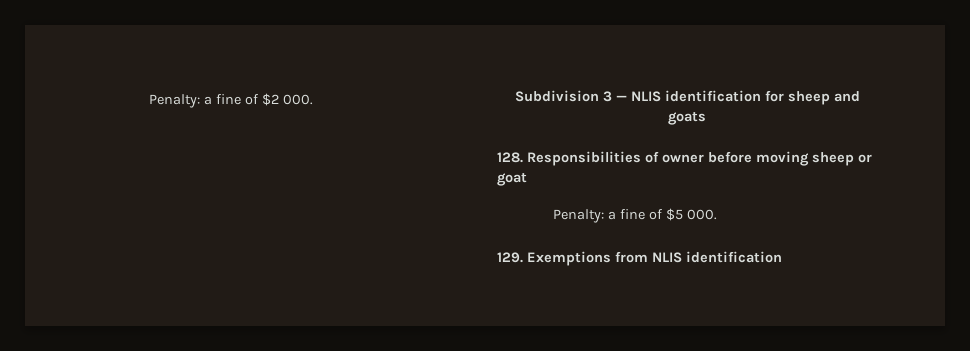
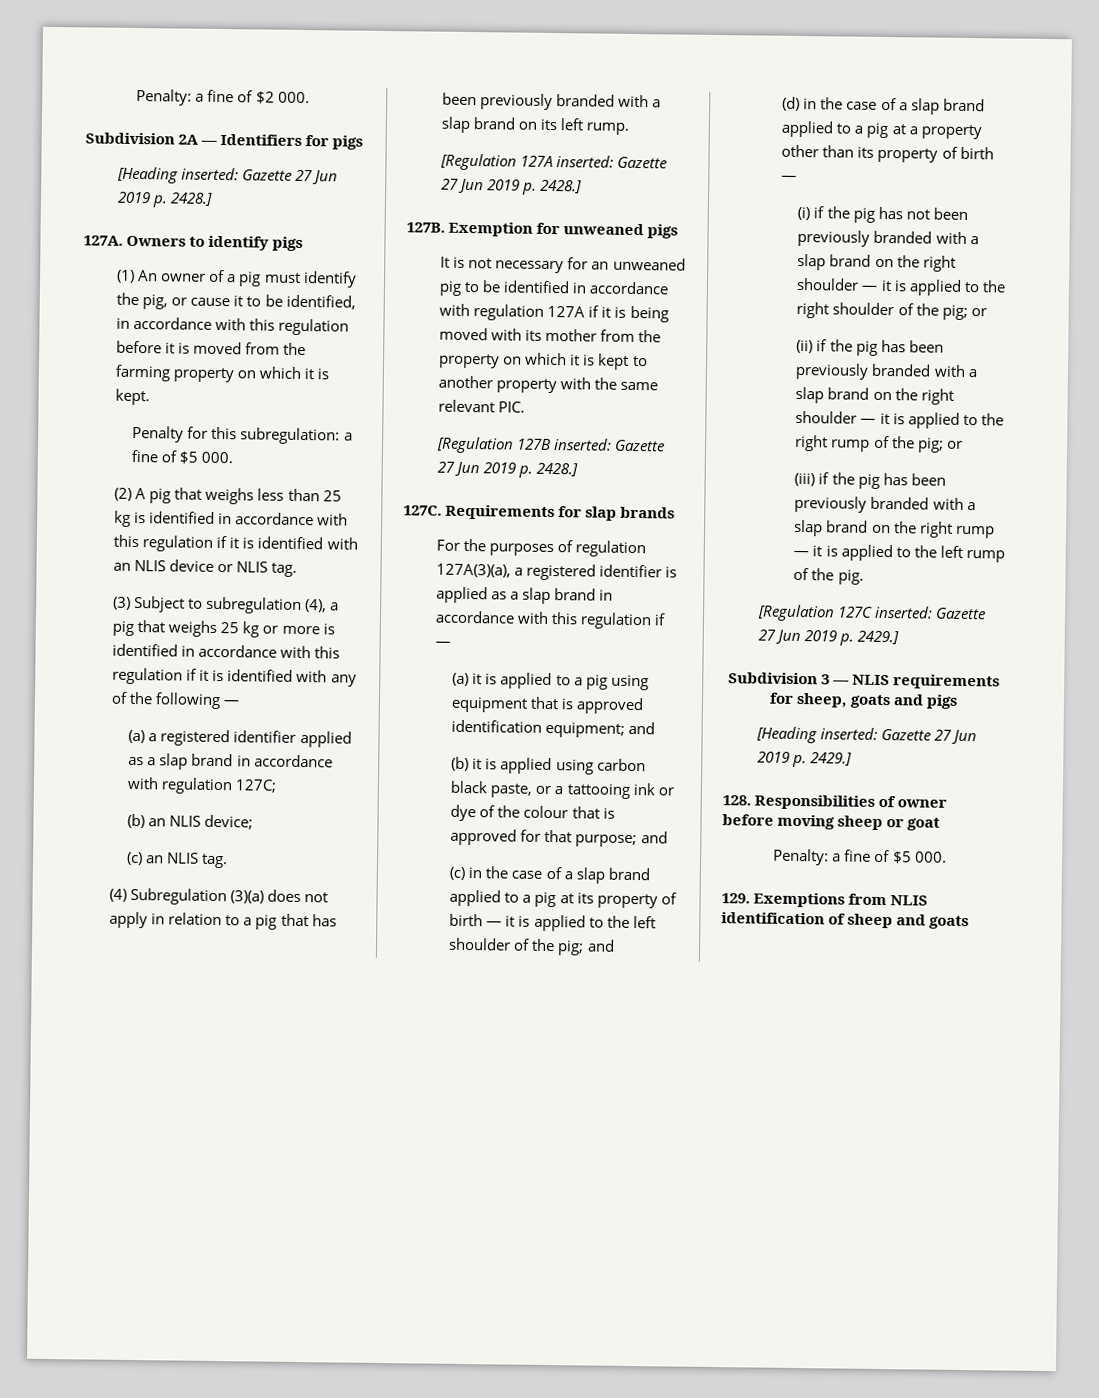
- Subdivision 3 — NLIS identification for sheep and goats
+ Subdivision 2A — Identifiers for pigs
+ [Heading inserted: Gazette 27 Jun 2019 p. 2428.]
+ 127A. Owners to identify pigs
+ (1) An owner of a pig must identify the pig, or cause it to be identified, in accordance with this regulation before it is moved from the farming property on which it is kept.
+ Penalty for this subregulation: a fine of $5 000.
+ (2) A pig that weighs less than 25 kg is identified in accordance with this regulation if it is identified with an NLIS device or NLIS tag.
+ (3) Subject to subregulation (4), a pig that weighs 25 kg or more is identified in accordance with this regulation if it is identified with any of the following —
+ (a) a registered identifier applied as a slap brand in accordance with regulation 127C;
+ (b) an NLIS device;
+ (c) an NLIS tag.
+ (4) Subregulation (3)(a) does not apply in relation to a pig that has been previously branded with a slap brand on its left rump.
+ [Regulation 127A inserted: Gazette 27 Jun 2019 p. 2428.]
+ 127B. Exemption for unweaned pigs
+ It is not necessary for an unweaned pig to be identified in accordance with regulation 127A if it is being moved with its mother from the property on which it is kept to another property with the same relevant PIC.
+ [Regulation 127B inserted: Gazette 27 Jun 2019 p. 2428.]
+ 127C. Requirements for slap brands
+ For the purposes of regulation 127A(3)(a), a registered identifier is applied as a slap brand in accordance with this regulation if —
+ (a) it is applied to a pig using equipment that is approved identification equipment; and
+ (b) it is applied using carbon black paste, or a tattooing ink or dye of the colour that is approved for that purpose; and
+ (c) in the case of a slap brand applied to a pig at its property of birth — it is applied to the left shoulder of the pig; and
+ (d) in the case of a slap brand applied to a pig at a property other than its property of birth —
+ (i) if the pig has not been previously branded with a slap brand on the right shoulder — it is applied to the right shoulder of the pig; or
+ (ii) if the pig has been previously branded with a slap brand on the right shoulder — it is applied to the right rump of the pig; or
+ (iii) if the pig has been previously branded with a slap brand on the right rump — it is applied to the left rump of the pig.
+ [Regulation 127C inserted: Gazette 27 Jun 2019 p. 2429.]
+ Subdivision 3 — NLIS requirements for sheep, goats and pigs
+ [Heading inserted: Gazette 27 Jun 2019 p. 2429.]
- 129. Exemptions from NLIS identification
+ 129. Exemptions from NLIS identification of sheep and goats

